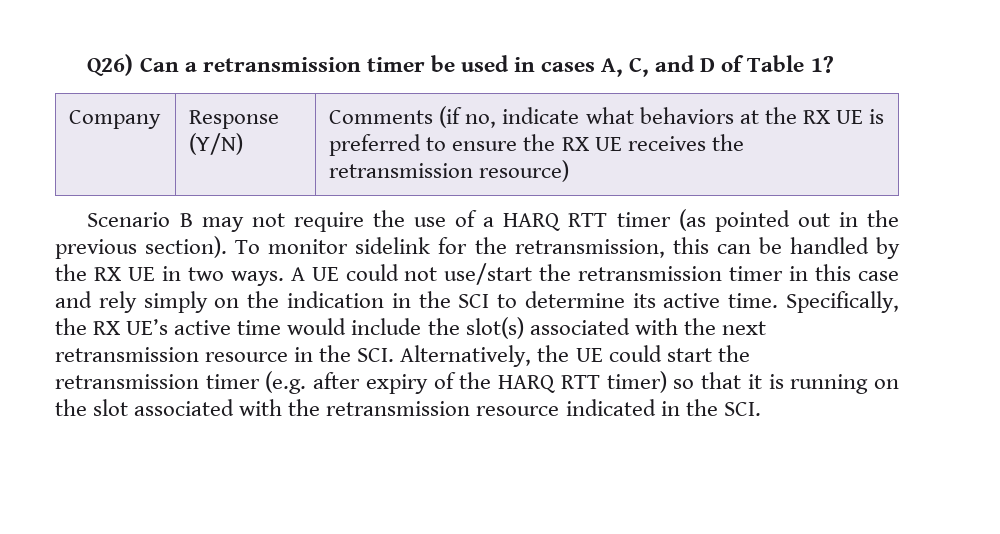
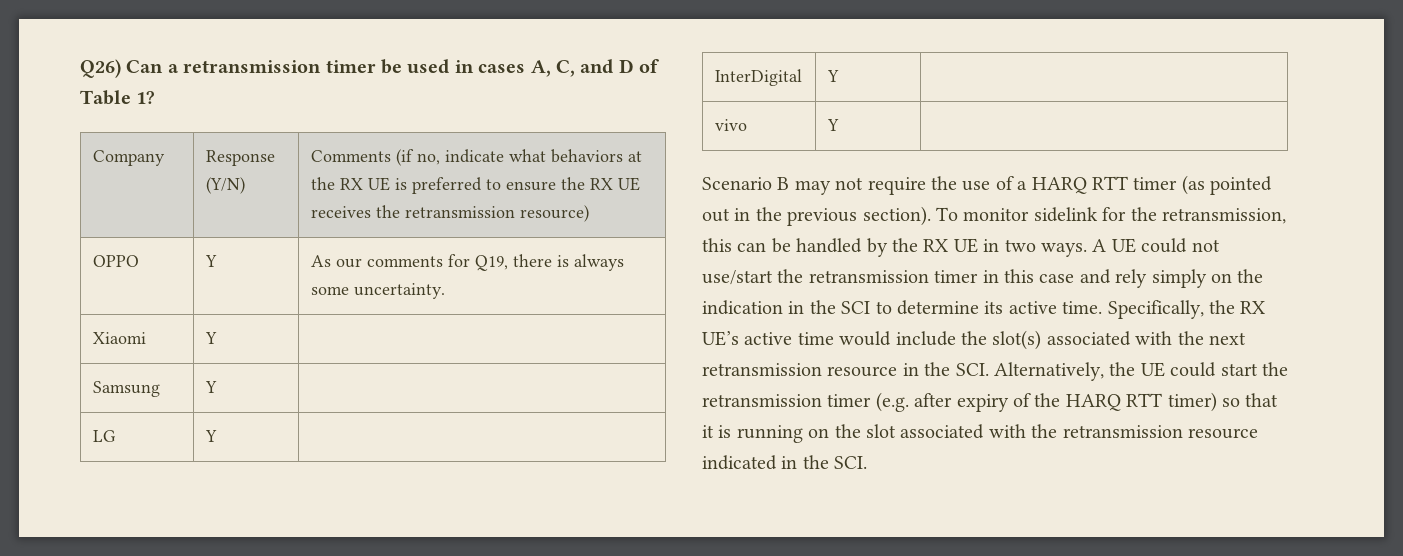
+ OPPO | Y | As our comments for Q19, there is always some uncertainty.
+ Xiaomi | Y |
+ Samsung | Y |
+ LG | Y |
+ InterDigital | Y |
+ vivo | Y |

